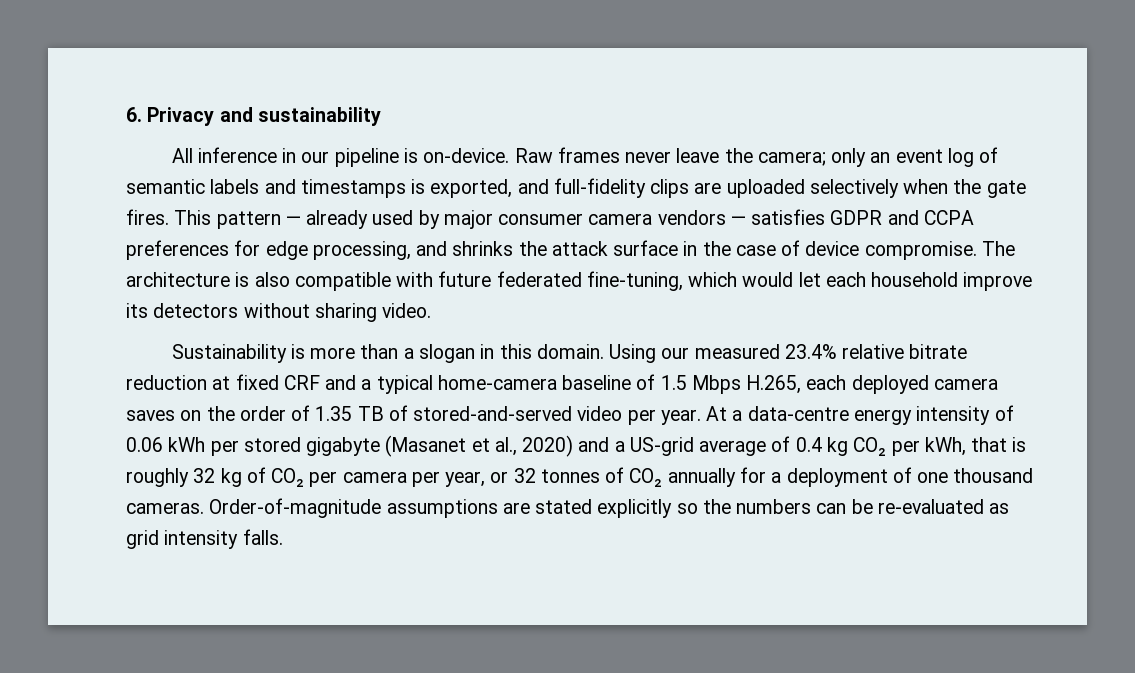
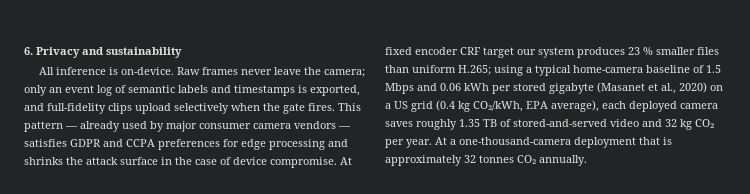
- All inference in our pipeline is on-device.
+ All inference is on-device.
- Raw frames never leave the camera; only an event log of semantic labels and timestamps is exported, and full-fidelity clips are uploaded selectively when the gate fires.
+ Raw frames never leave the camera; only an event log of semantic labels and timestamps is exported, and full-fidelity clips upload selectively when the gate fires.
- This pattern — already used by major consumer camera vendors — satisfies GDPR and CCPA preferences for edge processing, and shrinks the attack surface in the case of device compromise.
+ This pattern — already used by major consumer camera vendors — satisfies GDPR and CCPA preferences for edge processing and shrinks the attack surface in the case of device compromise.
- The architecture is also compatible with future federated fine-tuning, which would let each household improve its detectors without sharing video.
- Sustainability is more than a slogan in this domain. Using our measured 23.4% relative bitrate reduction at fixed CRF and a typical home-camera baseline of 1.5 Mbps H.265, each deployed camera saves on the order of 1.35 TB of stored-and-served video per year. At a data-centre energy intensity of 0.06 kWh per stored gigabyte (Masanet et al., 2020) and a US-grid average of 0.4 kg CO₂ per kWh, that is roughly 32 kg of CO₂ per camera per year, or 32 tonnes of CO₂ annually for a deployment of one thousand cameras. Order-of-magnitude assumptions are stated explicitly so the numbers can be re-evaluated as grid intensity falls.
+ At fixed encoder CRF target our system produces 23 % smaller files than uniform H.265; using a typical home-camera baseline of 1.5 Mbps and 0.06 kWh per stored gigabyte (Masanet et al., 2020) on a US grid (0.4 kg CO₂/kWh, EPA average), each deployed camera saves roughly 1.35 TB of stored-and-served video and 32 kg CO₂ per year. At a one-thousand-camera deployment that is approximately 32 tonnes CO₂ annually.

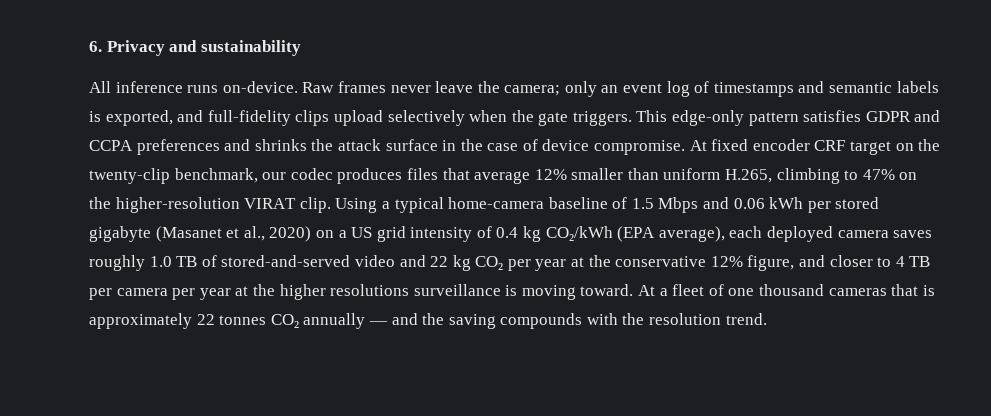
- All inference is on-device.
+ All inference runs on-device.
- Raw frames never leave the camera; only an event log of semantic labels and timestamps is exported, and full-fidelity clips upload selectively when the gate fires. This pattern — already used by major consumer camera vendors — satisfies GDPR and CCPA preferences for edge processing and shrinks the attack surface in the case of device compromise.
+ Raw frames never leave the camera; only an event log of timestamps and semantic labels is exported, and full-fidelity clips upload selectively when the gate triggers. This edge-only pattern satisfies GDPR and CCPA preferences and shrinks the attack surface in the case of device compromise.
- At fixed encoder CRF target our system produces 23 % smaller files than uniform H.265; using a typical home-camera baseline of 1.5 Mbps and 0.06 kWh per stored gigabyte (Masanet et al., 2020) on a US grid (0.4 kg CO₂/kWh, EPA average), each deployed camera saves roughly 1.35 TB of stored-and-served video and 32 kg CO₂ per year. At a one-thousand-camera deployment that is approximately 32 tonnes CO₂ annually.
+ At fixed encoder CRF target on the twenty-clip benchmark, our codec produces files that average 12% smaller than uniform H.265, climbing to 47% on the higher-resolution VIRAT clip. Using a typical home-camera baseline of 1.5 Mbps and 0.06 kWh per stored gigabyte (Masanet et al., 2020) on a US grid intensity of 0.4 kg CO₂/kWh (EPA average), each deployed camera saves roughly 1.0 TB of stored-and-served video and 22 kg CO₂ per year at the conservative 12% figure, and closer to 4 TB per camera per year at the higher resolutions surveillance is moving toward. At a fleet of one thousand cameras that is approximately 22 tonnes CO₂ annually — and the saving compounds with the resolution trend.

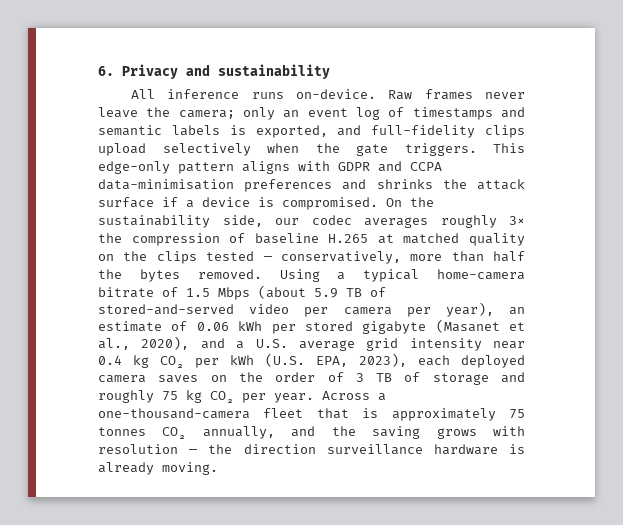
- This edge-only pattern satisfies GDPR and CCPA preferences and shrinks the attack surface in the case of device compromise. At fixed encoder CRF target on the twenty-clip benchmark, our codec produces files that average 12% smaller than uniform H.265, climbing to 47% on the higher-resolution VIRAT clip.
+ This edge-only pattern aligns with GDPR and CCPA data-minimisation preferences and shrinks the attack surface if a device is compromised. On the sustainability side, our codec averages roughly 3× the compression of baseline H.265 at matched quality on the clips tested — conservatively, more than half the bytes removed.
- Using a typical home-camera baseline of 1.5 Mbps and 0.06 kWh per stored gigabyte (Masanet et al., 2020) on a US grid intensity of 0.4 kg CO₂/kWh (EPA average), each deployed camera saves roughly 1.0 TB of stored-and-served video and 22 kg CO₂ per year at the conservative 12% figure, and closer to 4 TB per camera per year at the higher resolutions surveillance is moving toward. At a fleet of one thousand cameras that is approximately 22 tonnes CO₂ annually — and the saving compounds with the resolution trend.
+ Using a typical home-camera bitrate of 1.5 Mbps (about 5.9 TB of stored-and-served video per camera per year), an estimate of 0.06 kWh per stored gigabyte (Masanet et al., 2020), and a U.S. average grid intensity near 0.4 kg CO₂ per kWh (U.S. EPA, 2023), each deployed camera saves on the order of 3 TB of storage and roughly 75 kg CO₂ per year. Across a one-thousand-camera fleet that is approximately 75 tonnes CO₂ annually, and the saving grows with resolution — the direction surveillance hardware is already moving.

